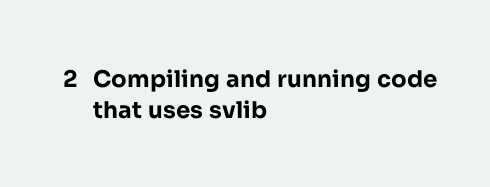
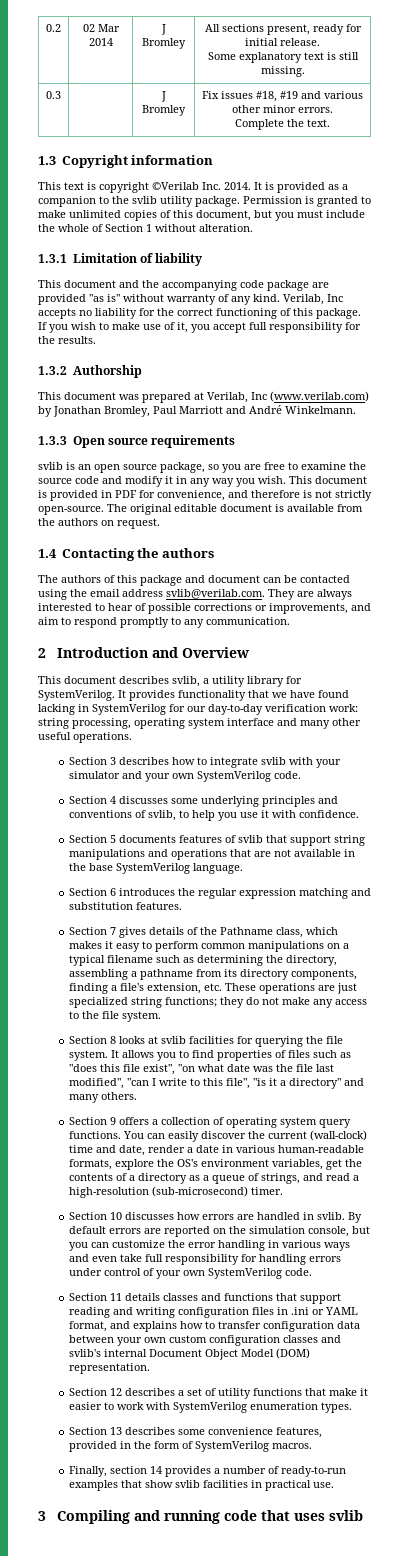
- 2 Compiling and running code that uses svlib
+ 0.2 | 02 Mar 2014 | J Bromley | All sections present, ready for initial release.
+ Some explanatory text is still missing.
+ 0.3 | | J Bromley | Fix issues #18, #19 and various other minor errors.
+ Complete the text.
+ 1.3 Copyright information
+ This text is copyright ©Verilab Inc. 2014. It is provided as a companion to the svlib utility package. Permission is granted to make unlimited copies of this document, but you must include the whole of Section 1 without alteration.
+ 1.3.1 Limitation of liability
+ This document and the accompanying code package are provided "as is" without warranty of any kind. Verilab, Inc accepts no liability for the correct functioning of this package. If you wish to make use of it, you accept full responsibility for the results.
+ 1.3.2 Authorship
+ This document was prepared at Verilab, Inc (www.verilab.com) by Jonathan Bromley, Paul Marriott and André Winkelmann.
+ 1.3.3 Open source requirements
+ svlib is an open source package, so you are free to examine the source code and modify it in any way you wish. This document is provided in PDF for convenience, and therefore is not strictly open-source. The original editable document is available from the authors on request.
+ 1.4 Contacting the authors
+ The authors of this package and document can be contacted using the email address svlib@verilab.com. They are always interested to hear of possible corrections or improvements, and aim to respond promptly to any communication.
+ 2 Introduction and Overview
+ This document describes svlib, a utility library for SystemVerilog. It provides functionality that we have found lacking in SystemVerilog for our day-to-day verification work: string processing, operating system interface and many other useful operations.
+ Section 3 describes how to integrate svlib with your simulator and your own SystemVerilog code.
+ Section 4 discusses some underlying principles and conventions of svlib, to help you use it with confidence.
+ Section 5 documents features of svlib that support string manipulations and operations that are not available in the base SystemVerilog language.
+ Section 6 introduces the regular expression matching and substitution features.
+ Section 7 gives details of the Pathname class, which makes it easy to perform common manipulations on a typical filename such as determining the directory, assembling a pathname from its directory components, finding a file's extension, etc. These operations are just specialized string functions; they do not make any access to the file system.
+ Section 8 looks at svlib facilities for querying the file system. It allows you to find properties of files such as "does this file exist", "on what date was the file last modified", "can I write to this file", "is it a directory" and many others.
+ Section 9 offers a collection of operating system query functions. You can easily discover the current (wall-clock) time and date, render a date in various human-readable formats, explore the OS's environment variables, get the contents of a directory as a queue of strings, and read a high-resolution (sub-microsecond) timer.
+ Section 10 discusses how errors are handled in svlib. By default errors are reported on the simulation console, but you can customize the error handling in various ways and even take full responsibility for handling errors under control of your own SystemVerilog code.
+ Section 11 details classes and functions that support reading and writing configuration files in .ini or YAML format, and explains how to transfer configuration data between your own custom configuration classes and svlib's internal Document Object Model (DOM) representation.
+ Section 12 describes a set of utility functions that make it easier to work with SystemVerilog enumeration types.
+ Section 13 describes some convenience features, provided in the form of SystemVerilog macros.
+ Finally, section 14 provides a number of ready-to-run examples that show svlib facilities in practical use.
+ 3 Compiling and running code that uses svlib

